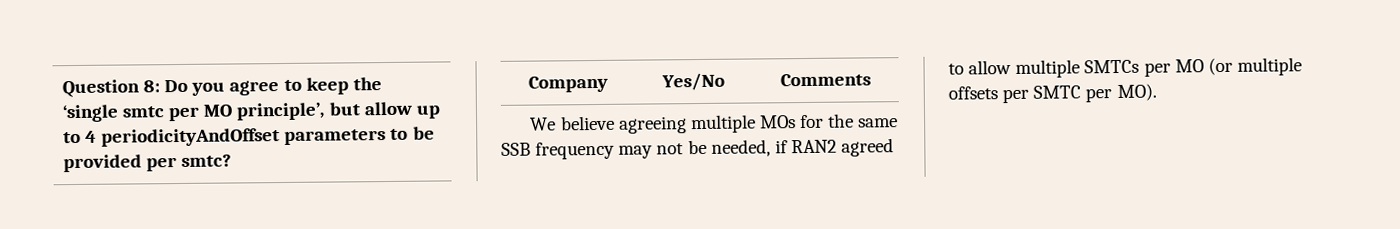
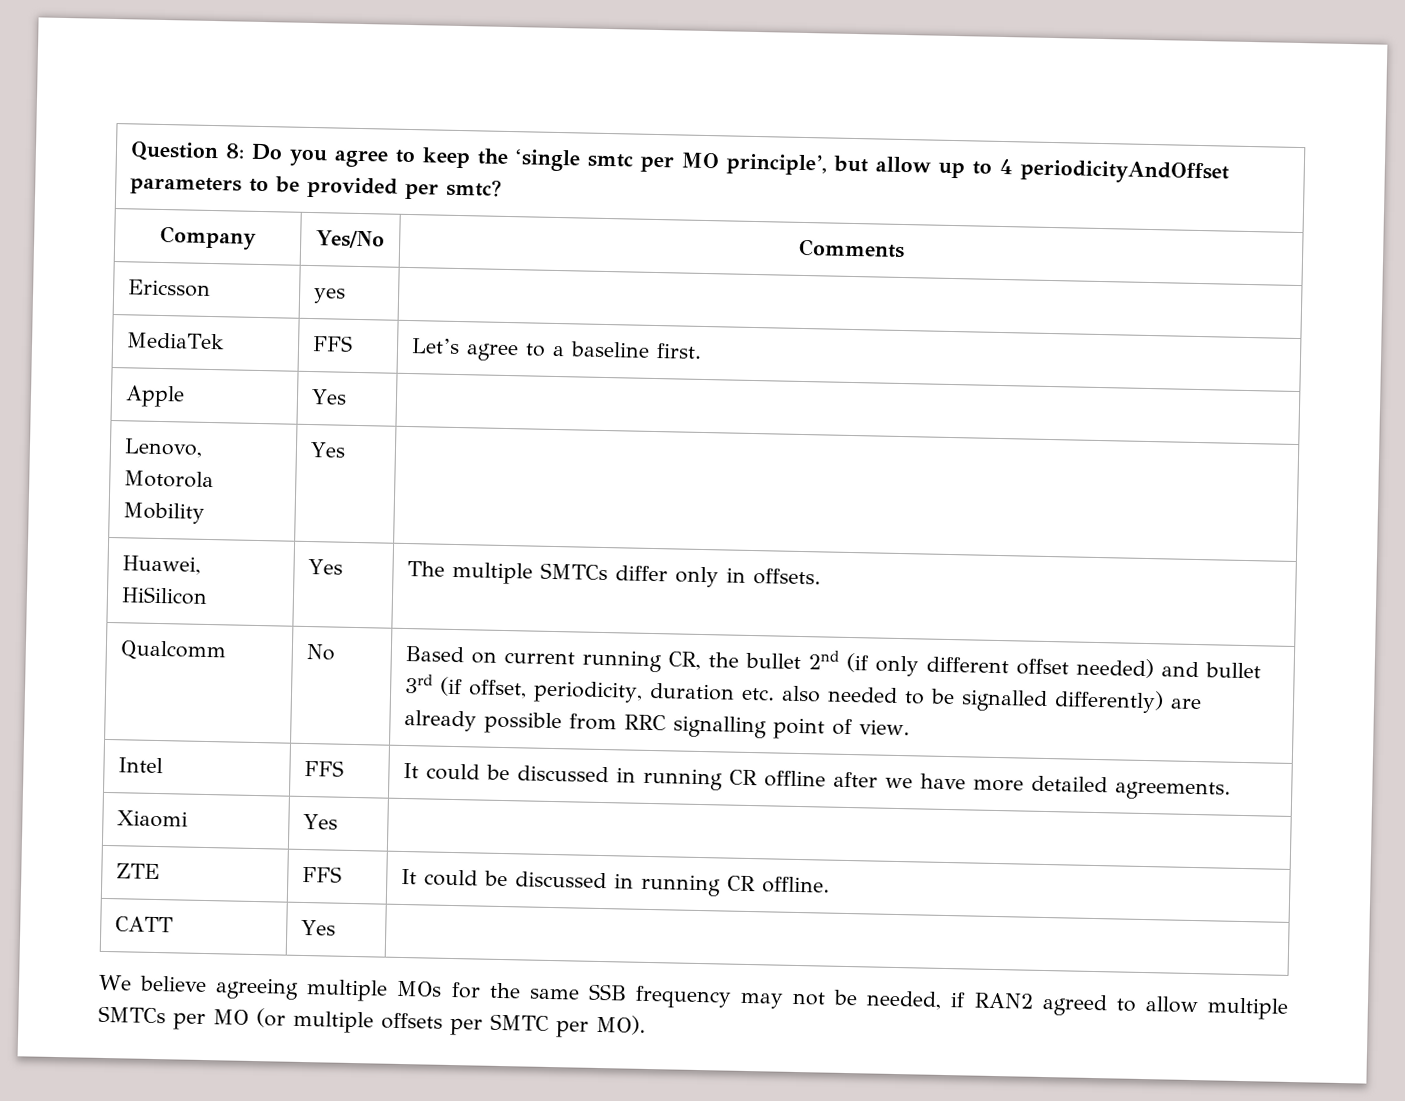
+ Ericsson | yes |
+ MediaTek | FFS | Let’s agree to a baseline first.
+ Apple | Yes |
+ Lenovo, Motorola Mobility | Yes |
+ Huawei, HiSilicon | Yes | The multiple SMTCs differ only in offsets.
+ Qualcomm | No | Based on current running CR, the bullet 2nd (if only different offset needed) and bullet 3rd (if offset, periodicity, duration etc. also needed to be signalled differently) are already possible from RRC signalling point of view.
+ Intel | FFS | It could be discussed in running CR offline after we have more detailed agreements.
+ Xiaomi | Yes |
+ ZTE | FFS | It could be discussed in running CR offline.
+ CATT | Yes |

